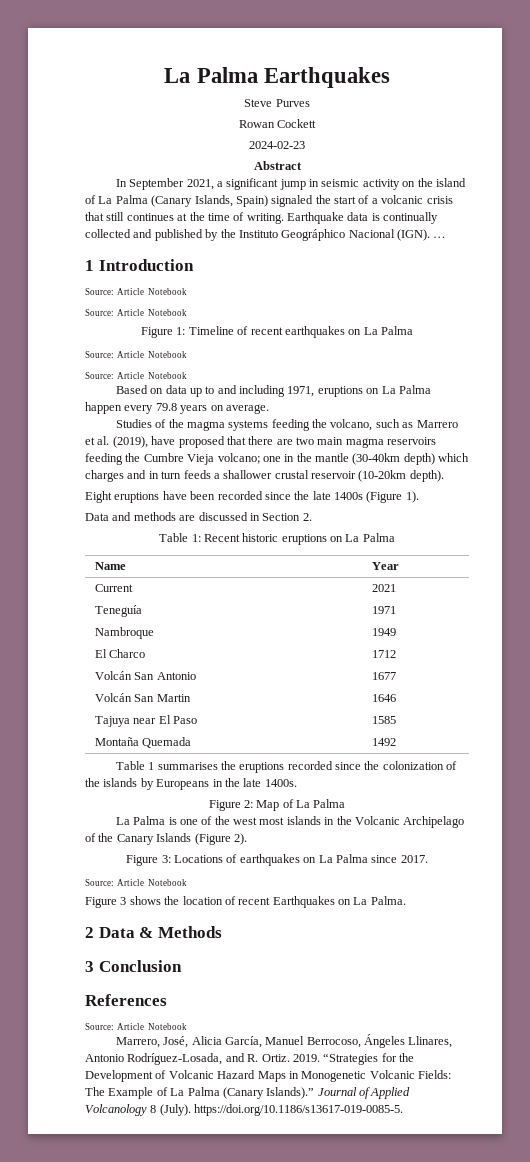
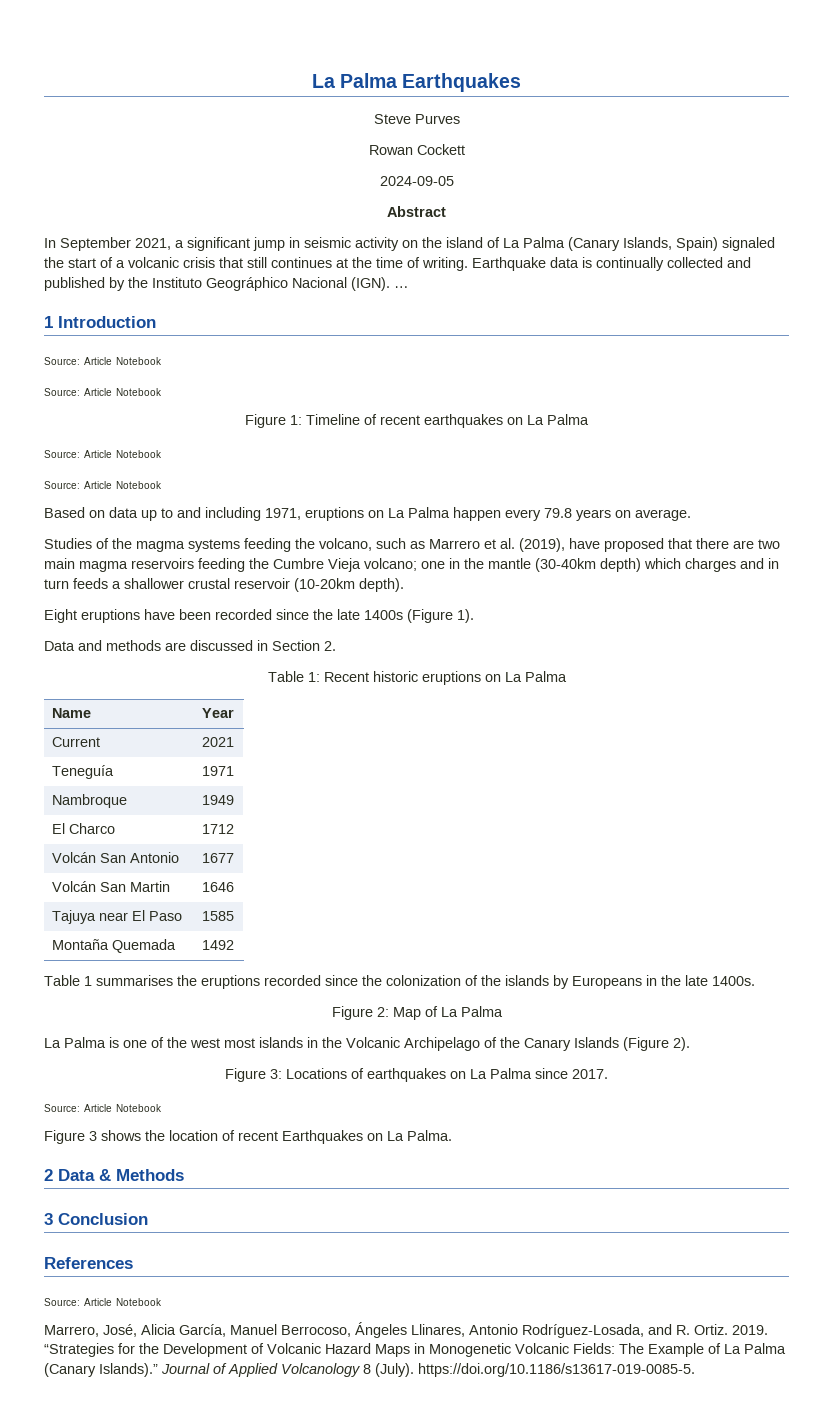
- 2024-02-23
+ 2024-09-05

